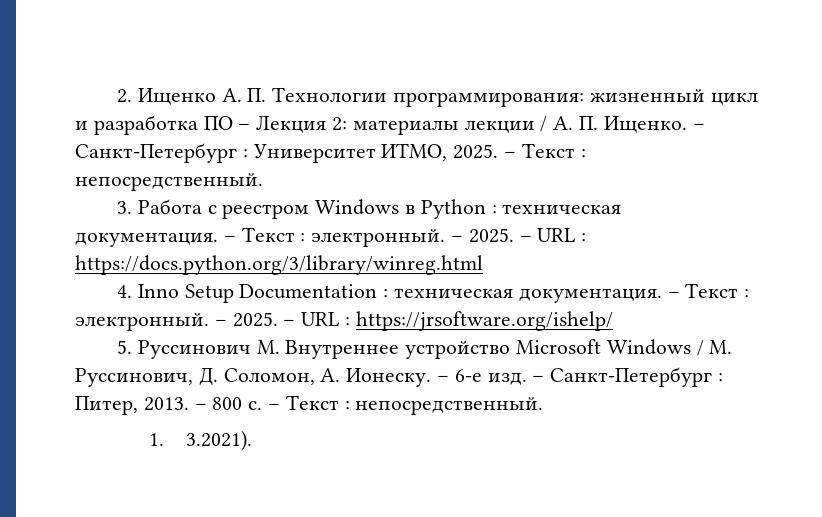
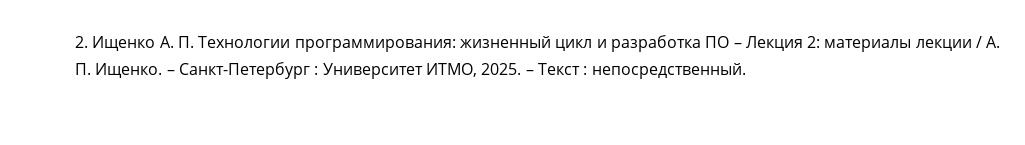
- 3. Работа с реестром Windows в Python : техническая документация. – Текст : электронный. – 2025. – URL : https://docs.python.org/3/library/winreg.html
- 4. Inno Setup Documentation : техническая документация. – Текст : электронный. – 2025. – URL : https://jrsoftware.org/ishelp/
- 5. Руссинович М. Внутреннее устройство Microsoft Windows / М. Руссинович, Д. Соломон, А. Ионеску. – 6-е изд. – Санкт-Петербург : Питер, 2013. – 800 с. – Текст : непосредственный.
- 1. 3.2021).

